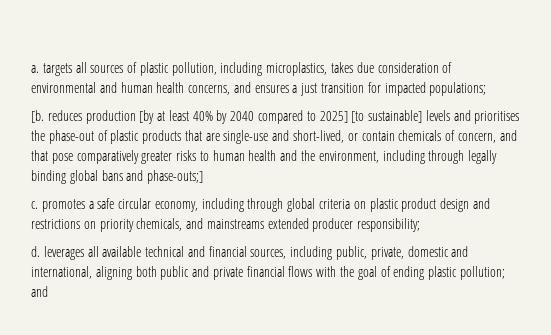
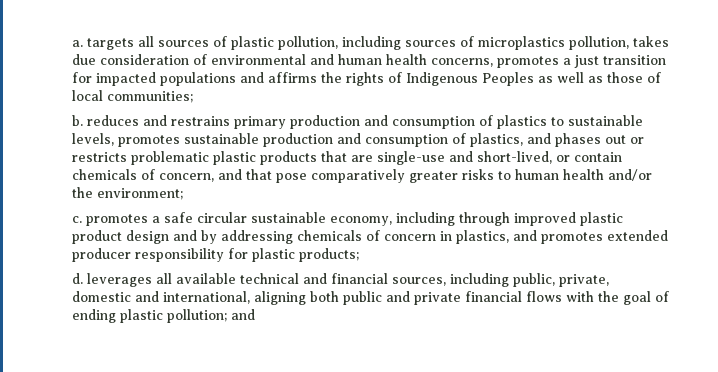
- a. targets all sources of plastic pollution, including microplastics, takes due consideration of environmental and human health concerns, and ensures a just transition for impacted populations;
- [b. reduces production [by at least 40% by 2040 compared to 2025] [to sustainable] levels and prioritises the phase-out of plastic products that are single-use and short-lived, or contain chemicals of concern, and that pose comparatively greater risks to human health and the environment, including through legally binding global bans and phase-outs;]
+ a. targets all sources of plastic pollution, including sources of microplastics pollution, takes due consideration of environmental and human health concerns, promotes a just transition for impacted populations and affirms the rights of Indigenous Peoples as well as those of local communities;
+ b. reduces and restrains primary production and consumption of plastics to sustainable levels, promotes sustainable production and consumption of plastics, and phases out or restricts problematic plastic products that are single-use and short-lived, or contain chemicals of concern, and that pose comparatively greater risks to human health and/or the environment;
- c. promotes a safe circular economy, including through global criteria on plastic product design and restrictions on priority chemicals, and mainstreams extended producer responsibility;
+ c. promotes a safe circular sustainable economy, including through improved plastic product design and by addressing chemicals of concern in plastics, and promotes extended producer responsibility for plastic products;

